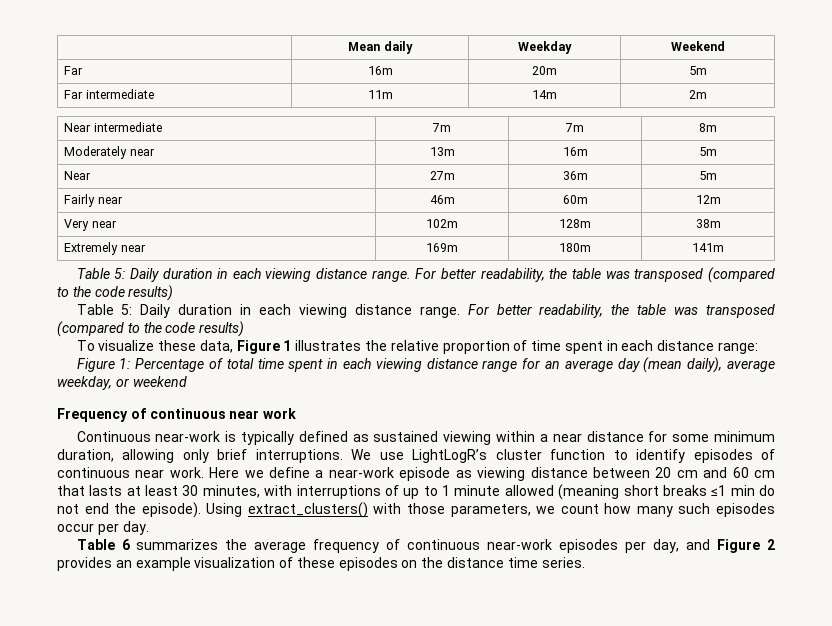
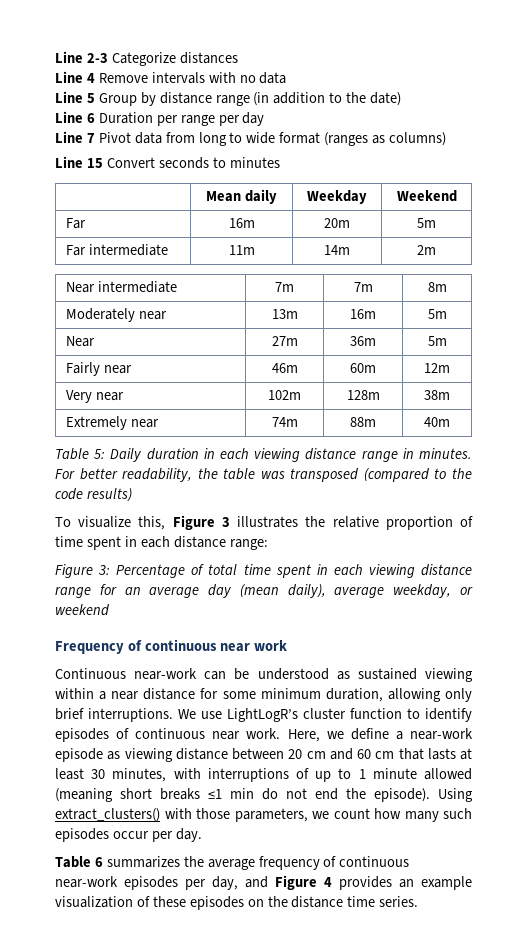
+ Line 2-3 Categorize distances
+ Line 4 Remove intervals with no data
+ Line 5 Group by distance range (in addition to the date)
+ Line 6 Duration per range per day
+ Line 7 Pivot data from long to wide format (ranges as columns)
+ Line 15 Convert seconds to minutes
- Extremely near | 169m | 180m | 141m
- Table 5: Daily duration in each viewing distance range. For better readability, the table was transposed (compared to the code results)
- Table 5: Daily duration in each viewing distance range.
+ Extremely near | 74m | 88m | 40m
+ Table 5: Daily duration in each viewing distance range in minutes.
- To visualize these data, Figure 1 illustrates the relative proportion of time spent in each distance range:
+ To visualize this, Figure 3 illustrates the relative proportion of time spent in each distance range:
- Figure 1: Percentage of total time spent in each viewing distance range for an average day (mean daily), average weekday, or weekend
+ Figure 3: Percentage of total time spent in each viewing distance range for an average day (mean daily), average weekday, or weekend
- Continuous near-work is typically defined as sustained viewing within a near distance for some minimum duration, allowing only brief interruptions.
+ Continuous near-work can be understood as sustained viewing within a near distance for some minimum duration, allowing only brief interruptions.
- Here we define a near-work episode as viewing distance between 20 cm and 60 cm that lasts at least 30 minutes, with interruptions of up to 1 minute allowed (meaning short breaks ≤1 min do not end the episode).
+ Here, we define a near-work episode as viewing distance between 20 cm and 60 cm that lasts at least 30 minutes, with interruptions of up to 1 minute allowed (meaning short breaks ≤1 min do not end the episode).
- Table 6 summarizes the average frequency of continuous near-work episodes per day, and Figure 2 provides an example visualization of these episodes on the distance time series.
+ Table 6 summarizes the average frequency of continuous near-work episodes per day, and Figure 4 provides an example visualization of these episodes on the distance time series.

